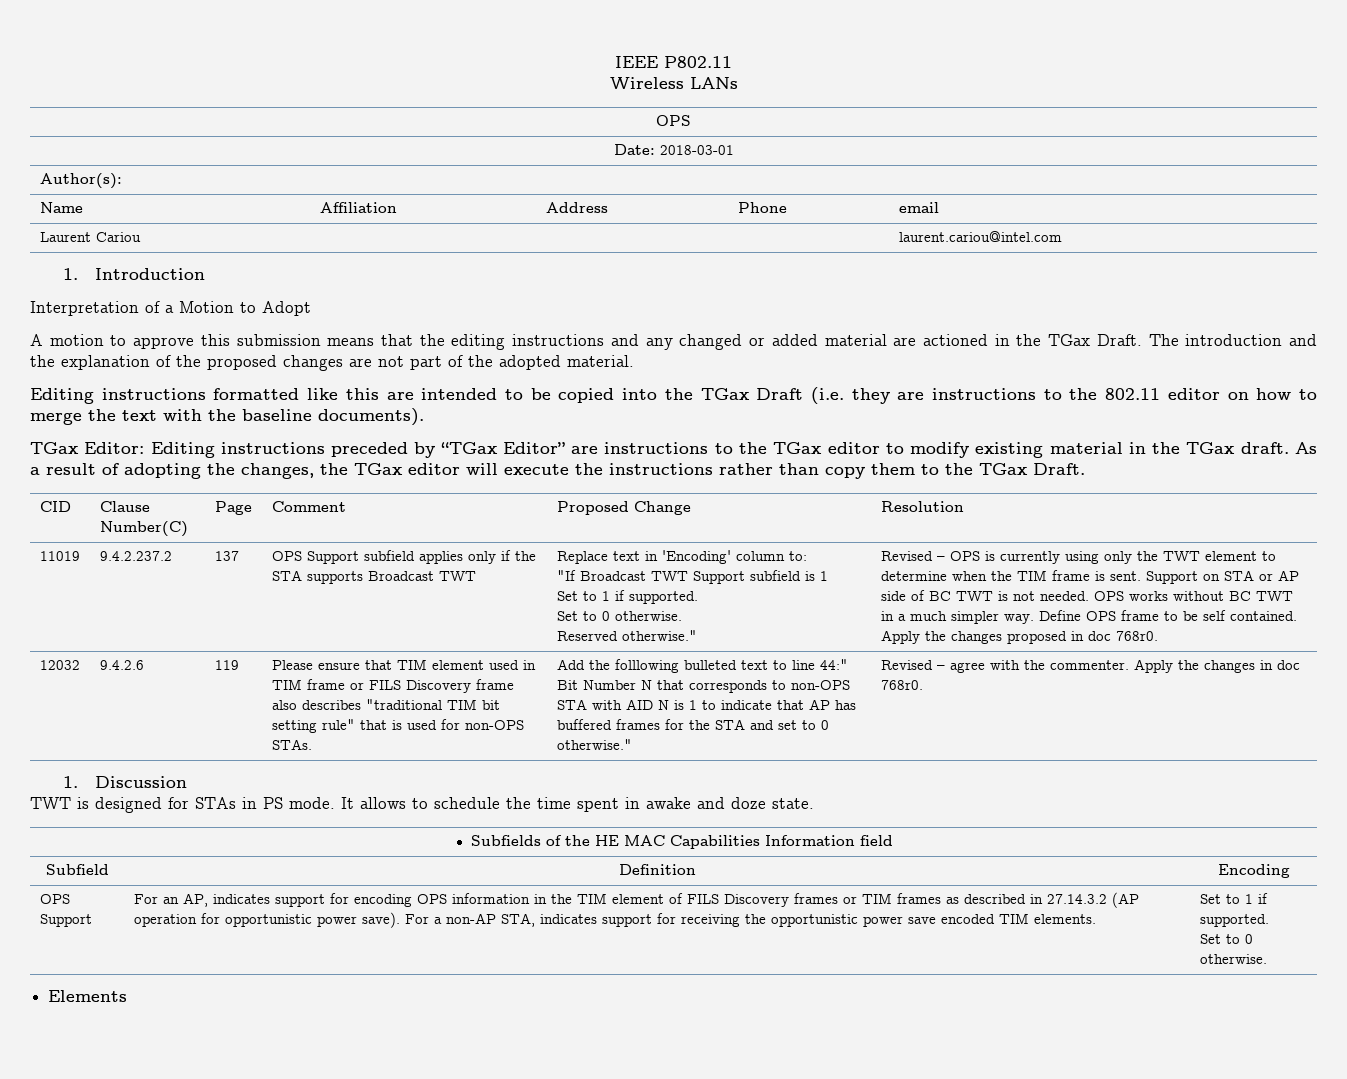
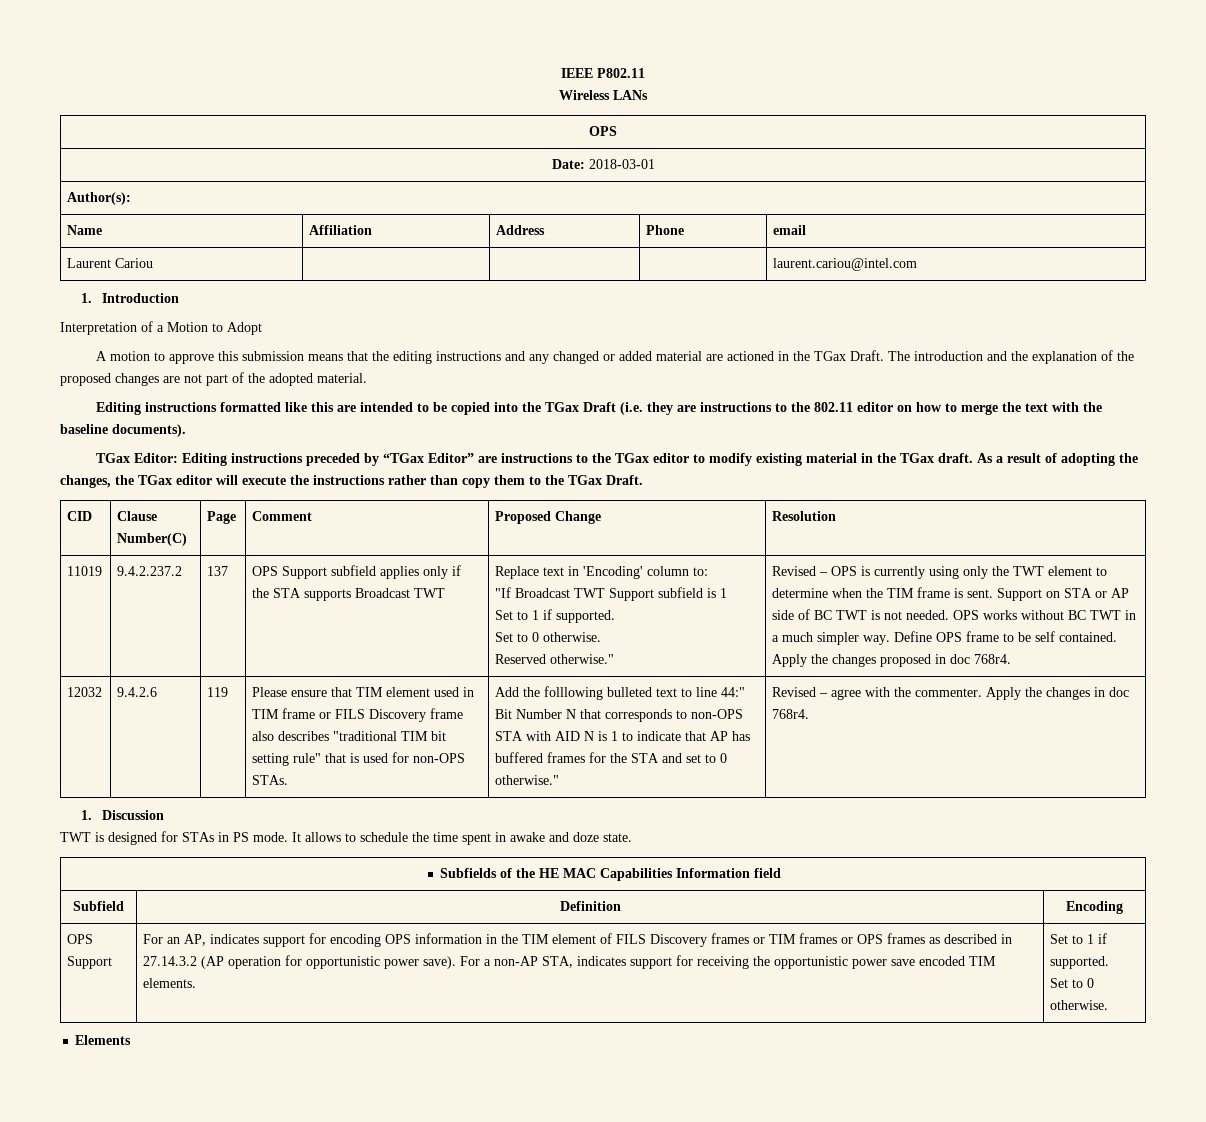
- Apply the changes proposed in doc 768r0.
+ Apply the changes proposed in doc 768r4.
- Apply the changes in doc 768r0.
+ Apply the changes in doc 768r4.
- For an AP, indicates support for encoding OPS information in the TIM element of FILS Discovery frames or TIM frames as described in 27.14.3.2 (AP operation for opportunistic power save).
+ For an AP, indicates support for encoding OPS information in the TIM element of FILS Discovery frames or TIM frames or OPS frames as described in 27.14.3.2 (AP operation for opportunistic power save).

